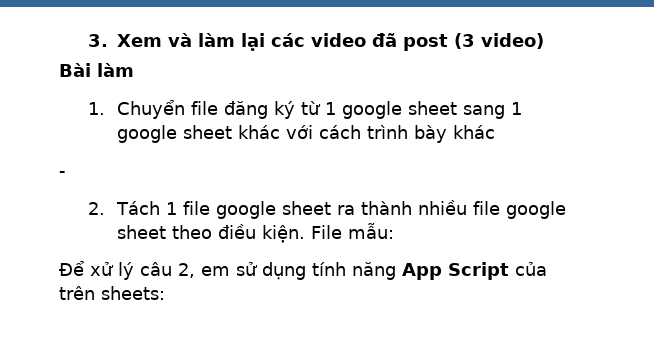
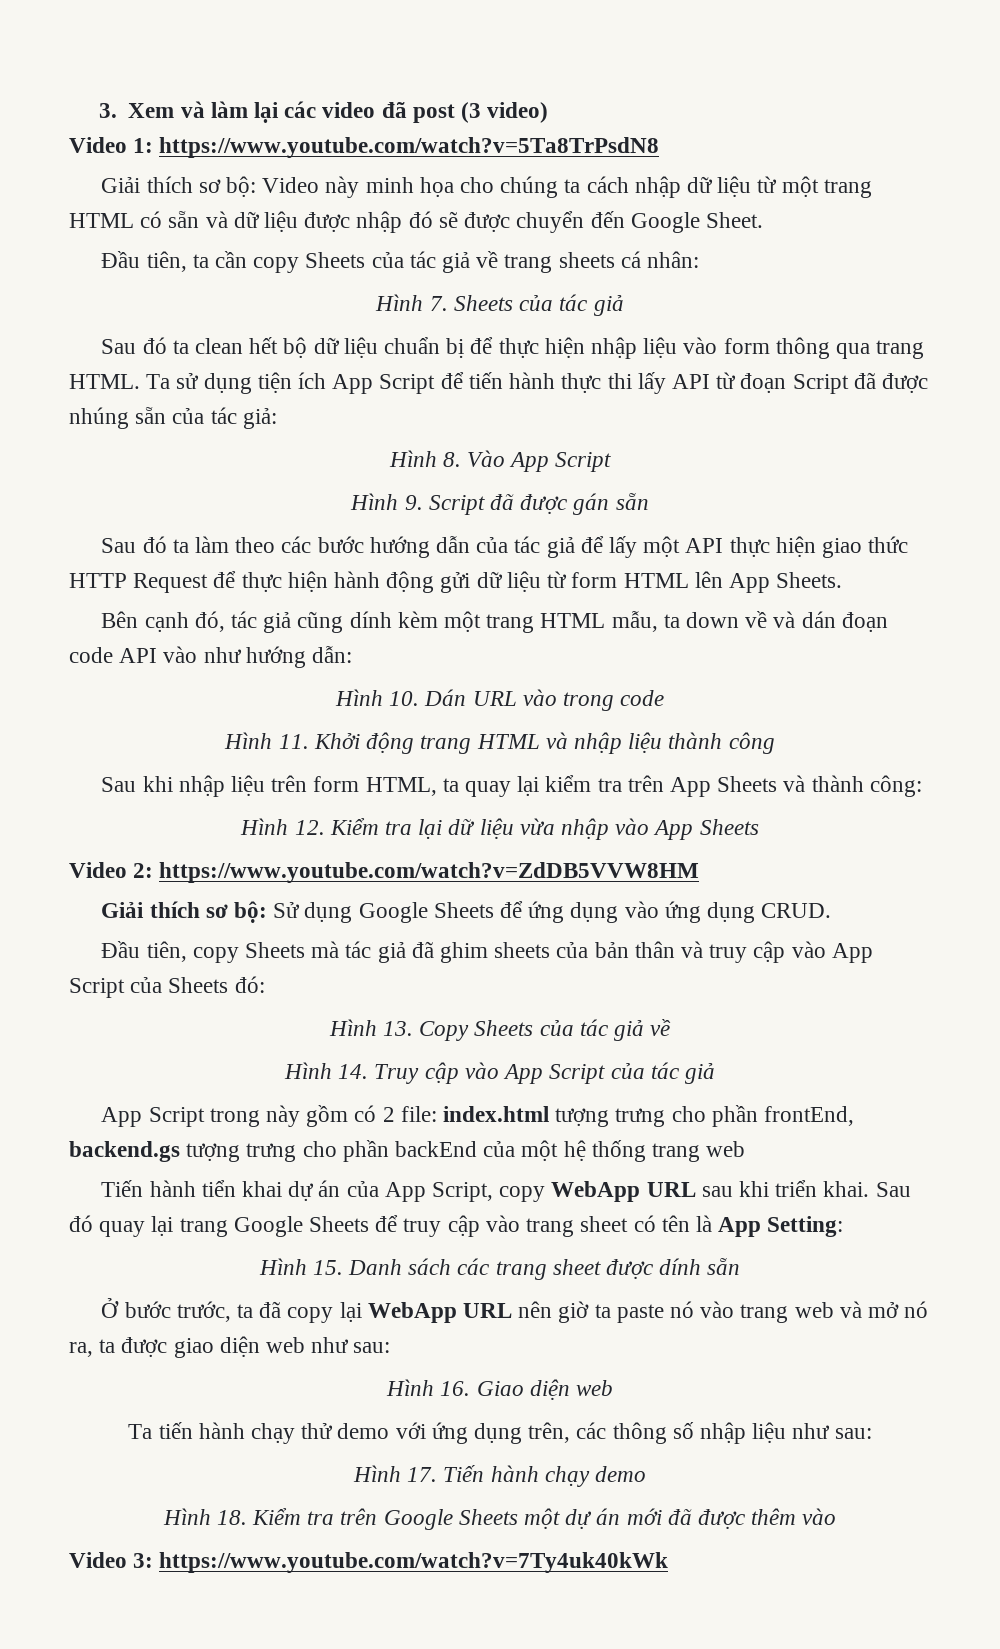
- Bài làm
- 1. Chuyển file đăng ký từ 1 google sheet sang 1 google sheet khác với cách trình bày khác
- -
- 2. Tách 1 file google sheet ra thành nhiều file google sheet theo điều kiện. File mẫu:
- Để xử lý câu 2, em sử dụng tính năng App Script của trên sheets:
+ Video 1: https://www.youtube.com/watch?v=5Ta8TrPsdN8
+ Giải thích sơ bộ: Video này minh họa cho chúng ta cách nhập dữ liệu từ một trang HTML có sẵn và dữ liệu được nhập đó sẽ được chuyển đến Google Sheet.
+ Đầu tiên, ta cần copy Sheets của tác giả về trang sheets cá nhân:
+ Hình 7. Sheets của tác giả
+ Sau đó ta clean hết bộ dữ liệu chuẩn bị để thực hiện nhập liệu vào form thông qua trang HTML. Ta sử dụng tiện ích App Script để tiến hành thực thi lấy API từ đoạn Script đã được nhúng sẵn của tác giả:
+ Hình 8. Vào App Script
+ Hình 9. Script đã được gán sẵn
+ Sau đó ta làm theo các bước hướng dẫn của tác giả để lấy một API thực hiện giao thức HTTP Request để thực hiện hành động gửi dữ liệu từ form HTML lên App Sheets.
+ Bên cạnh đó, tác giả cũng dính kèm một trang HTML mẫu, ta down về và dán đoạn code API vào như hướng dẫn:
+ Hình 10. Dán URL vào trong code
+ Hình 11. Khởi động trang HTML và nhập liệu thành công
+ Sau khi nhập liệu trên form HTML, ta quay lại kiểm tra trên App Sheets và thành công:
+ Hình 12. Kiểm tra lại dữ liệu vừa nhập vào App Sheets
+ Video 2: https://www.youtube.com/watch?v=ZdDB5VVW8HM
+ Giải thích sơ bộ: Sử dụng Google Sheets để ứng dụng vào ứng dụng CRUD.
+ Đầu tiên, copy Sheets mà tác giả đã ghim sheets của bản thân và truy cập vào App Script của Sheets đó:
+ Hình 13. Copy Sheets của tác giả về
+ Hình 14. Truy cập vào App Script của tác giả
+ App Script trong này gồm có 2 file: index.html tượng trưng cho phần frontEnd, backend.gs tượng trưng cho phần backEnd của một hệ thống trang web
+ Tiến hành tiển khai dự án của App Script, copy WebApp URL sau khi triển khai. Sau đó quay lại trang Google Sheets để truy cập vào trang sheet có tên là App Setting:
+ Hình 15. Danh sách các trang sheet được dính sẵn
+ Ở bước trước, ta đã copy lại WebApp URL nên giờ ta paste nó vào trang web và mở nó ra, ta được giao diện web như sau:
+ Hình 16. Giao diện web
+ Ta tiến hành chạy thử demo với ứng dụng trên, các thông số nhập liệu như sau:
+ Hình 17. Tiến hành chạy demo
+ Hình 18. Kiểm tra trên Google Sheets một dự án mới đã được thêm vào
+ Video 3: https://www.youtube.com/watch?v=7Ty4uk40kWk

